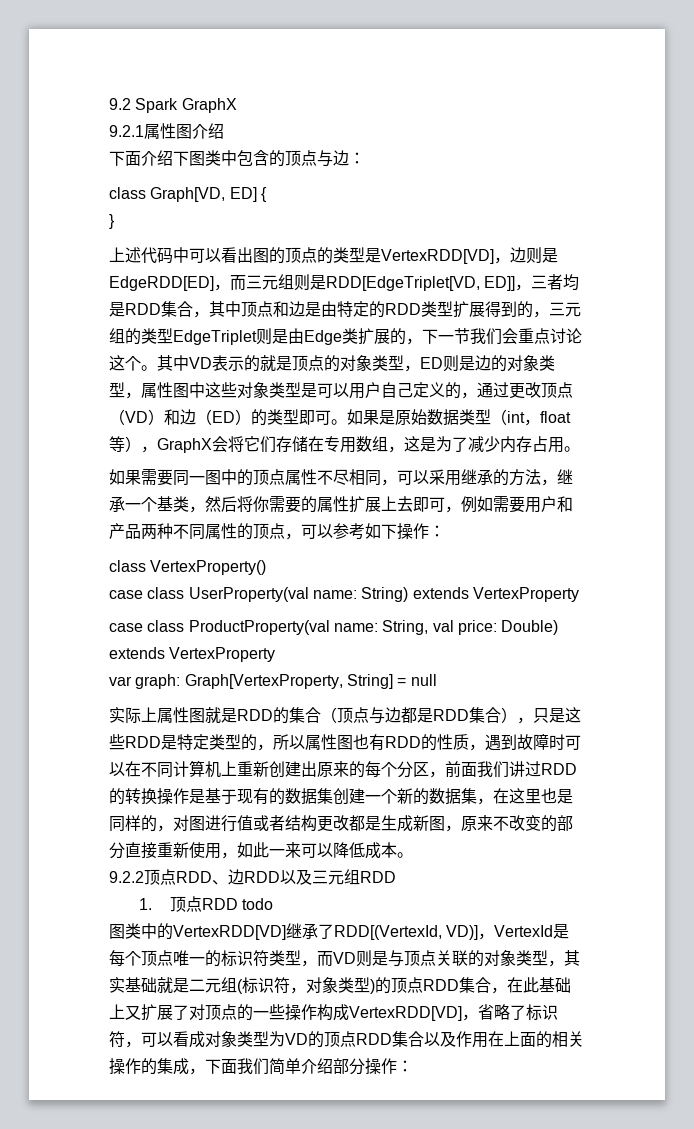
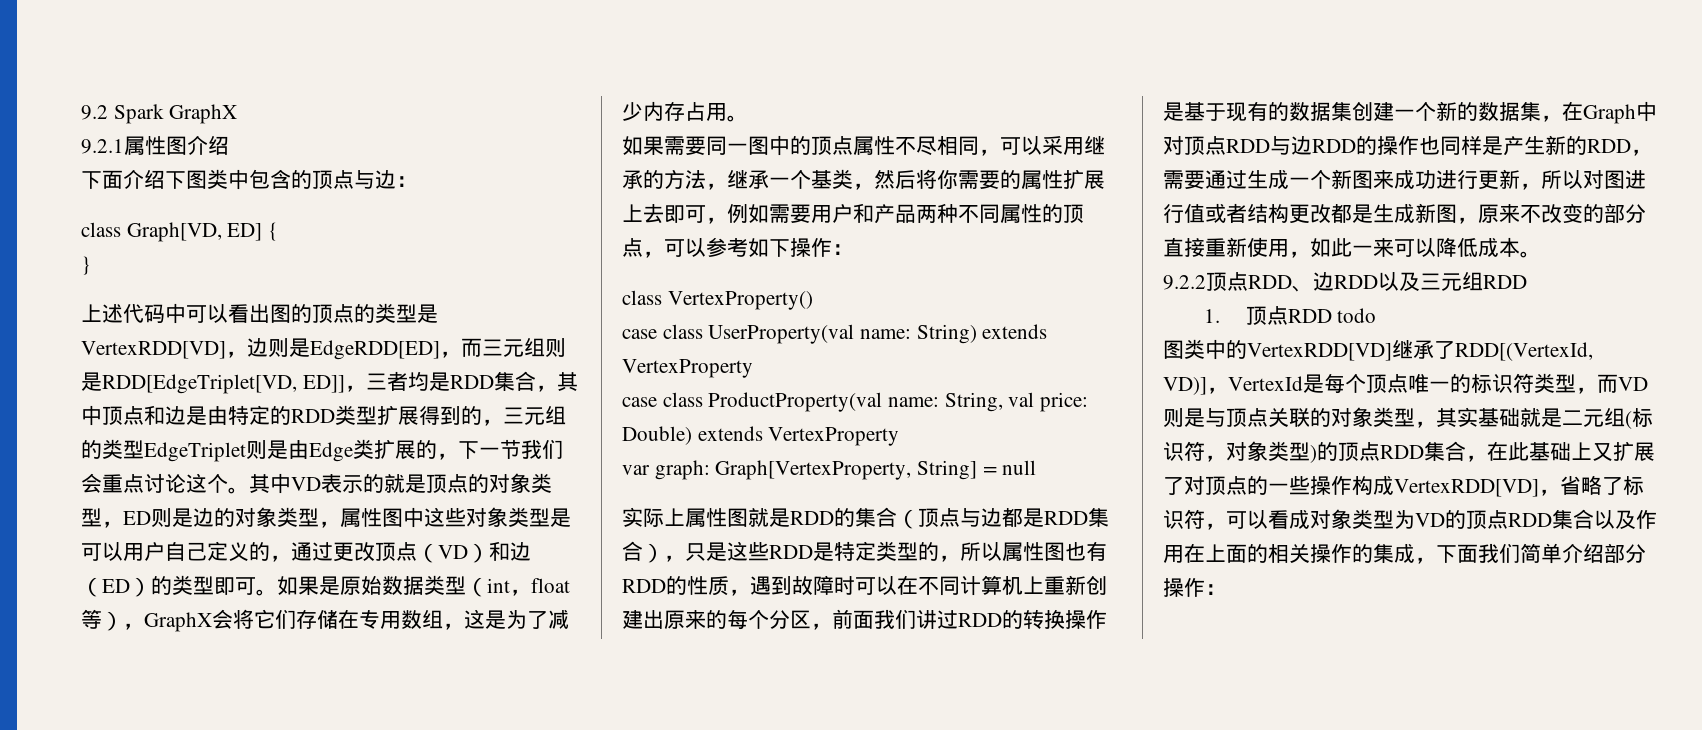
- 实际上属性图就是RDD的集合（顶点与边都是RDD集合），只是这些RDD是特定类型的，所以属性图也有RDD的性质，遇到故障时可以在不同计算机上重新创建出原来的每个分区，前面我们讲过RDD的转换操作是基于现有的数据集创建一个新的数据集，在这里也是同样的，对图进行值或者结构更改都是生成新图，原来不改变的部分直接重新使用，如此一来可以降低成本。
+ 实际上属性图就是RDD的集合（顶点与边都是RDD集合），只是这些RDD是特定类型的，所以属性图也有RDD的性质，遇到故障时可以在不同计算机上重新创建出原来的每个分区，前面我们讲过RDD的转换操作是基于现有的数据集创建一个新的数据集，在Graph中对顶点RDD与边RDD的操作也同样是产生新的RDD，需要通过生成一个新图来成功进行更新，所以对图进行值或者结构更改都是生成新图，原来不改变的部分直接重新使用，如此一来可以降低成本。

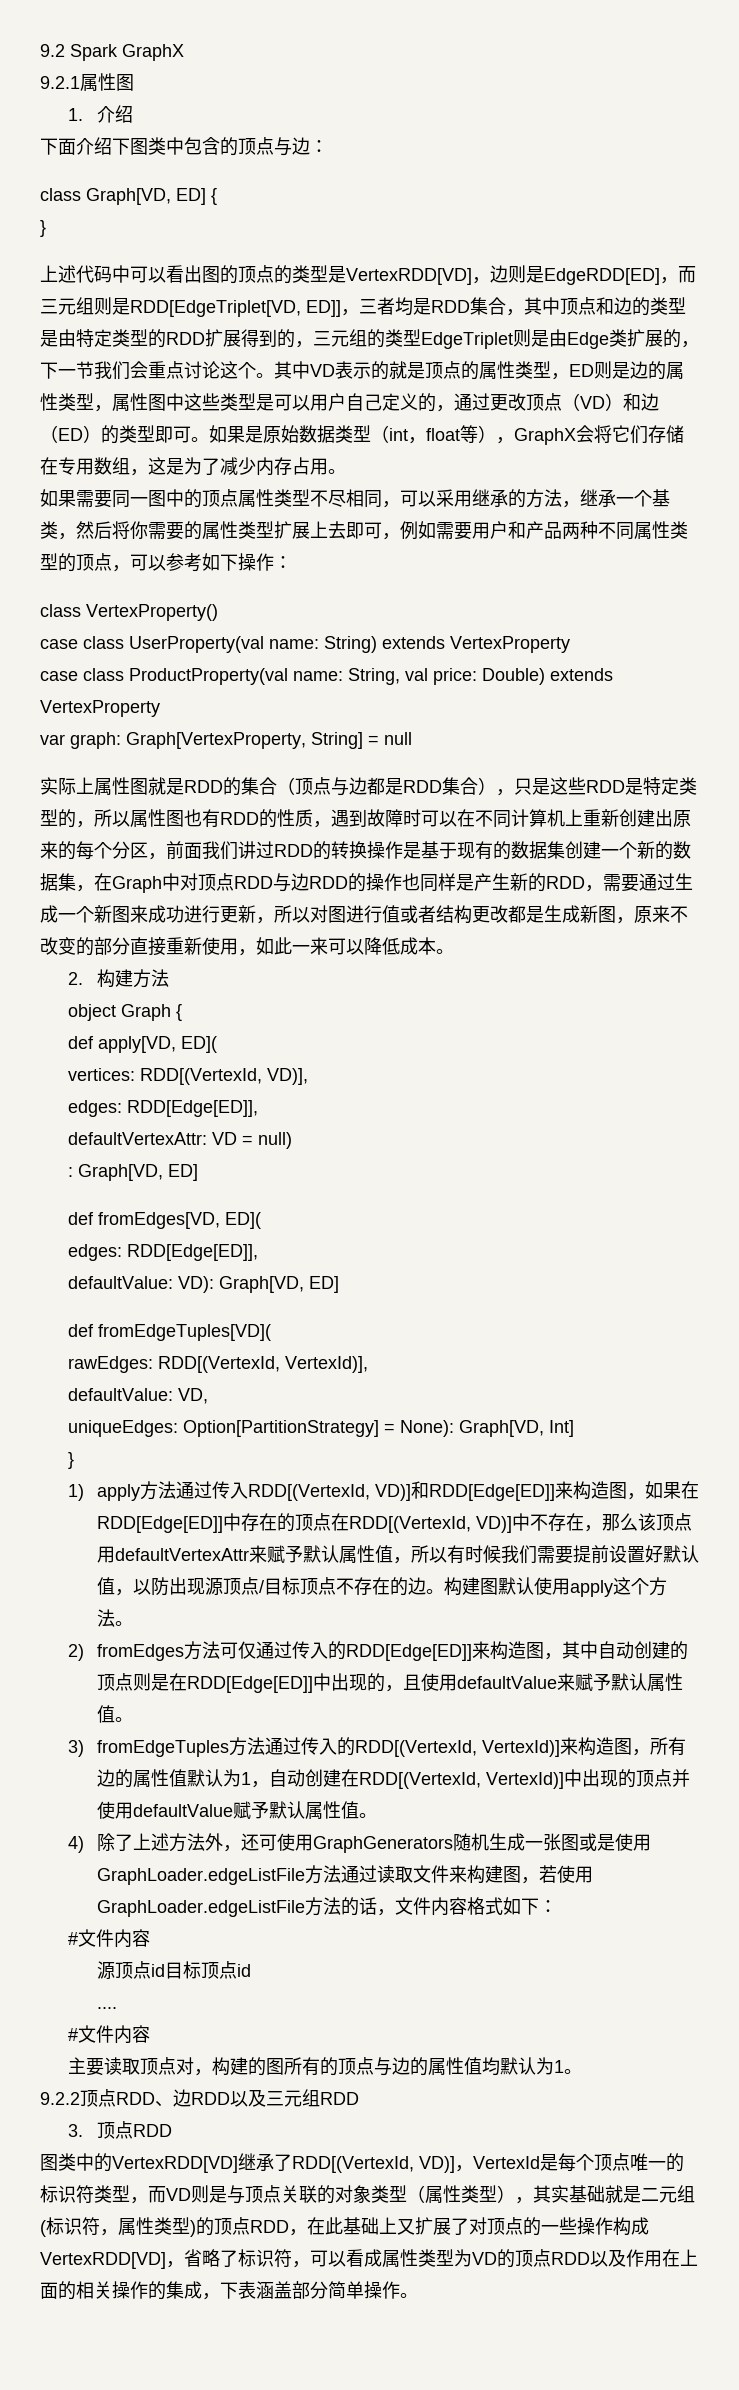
- 9.2.1属性图介绍
+ 9.2.1属性图
+ 1.介绍
- 上述代码中可以看出图的顶点的类型是VertexRDD[VD]，边则是EdgeRDD[ED]，而三元组则是RDD[EdgeTriplet[VD, ED]]，三者均是RDD集合，其中顶点和边是由特定的RDD类型扩展得到的，三元组的类型EdgeTriplet则是由Edge类扩展的，下一节我们会重点讨论这个。
+ 上述代码中可以看出图的顶点的类型是VertexRDD[VD]，边则是EdgeRDD[ED]，而三元组则是RDD[EdgeTriplet[VD, ED]]，三者均是RDD集合，其中顶点和边的类型是由特定类型的RDD扩展得到的，三元组的类型EdgeTriplet则是由Edge类扩展的，下一节我们会重点讨论这个。
- 其中VD表示的就是顶点的对象类型，ED则是边的对象类型，属性图中这些对象类型是可以用户自己定义的，通过更改顶点（VD）和边（ED）的类型即可。
+ 其中VD表示的就是顶点的属性类型，ED则是边的属性类型，属性图中这些类型是可以用户自己定义的，通过更改顶点（VD）和边（ED）的类型即可。
- 如果需要同一图中的顶点属性不尽相同，可以采用继承的方法，继承一个基类，然后将你需要的属性扩展上去即可，例如需要用户和产品两种不同属性的顶点，可以参考如下操作：
+ 如果需要同一图中的顶点属性类型不尽相同，可以采用继承的方法，继承一个基类，然后将你需要的属性类型扩展上去即可，例如需要用户和产品两种不同属性类型的顶点，可以参考如下操作：
+ 2.构建方法
+ object Graph {
+ def apply[VD, ED](
+ vertices: RDD[(VertexId, VD)],
+ edges: RDD[Edge[ED]],
+ defaultVertexAttr: VD = null)
+ : Graph[VD, ED]
+ def fromEdges[VD, ED](
+ edges: RDD[Edge[ED]],
+ defaultValue: VD): Graph[VD, ED]
+ def fromEdgeTuples[VD](
+ rawEdges: RDD[(VertexId, VertexId)],
+ defaultValue: VD,
+ uniqueEdges: Option[PartitionStrategy] = None): Graph[VD, Int]
+ }
+ 1) apply方法通过传入RDD[(VertexId, VD)]和RDD[Edge[ED]]来构造图，如果在RDD[Edge[ED]]中存在的顶点在RDD[(VertexId, VD)]中不存在，那么该顶点用defaultVertexAttr来赋予默认属性值，所以有时候我们需要提前设置好默认值，以防出现源顶点/目标顶点不存在的边。构建图默认使用apply这个方法。
+ 2) fromEdges方法可仅通过传入的RDD[Edge[ED]]来构造图，其中自动创建的顶点则是在RDD[Edge[ED]]中出现的，且使用defaultValue来赋予默认属性值。
+ 3) fromEdgeTuples方法通过传入的RDD[(VertexId, VertexId)]来构造图，所有边的属性值默认为1，自动创建在RDD[(VertexId, VertexId)]中出现的顶点并使用defaultValue赋予默认属性值。
+ 4)除了上述方法外，还可使用GraphGenerators随机生成一张图或是使用GraphLoader.edgeListFile方法通过读取文件来构建图，若使用GraphLoader.edgeListFile方法的话，文件内容格式如下：
+ #文件内容
+ 源顶点id目标顶点id
+ ....
+ #文件内容
+ 主要读取顶点对，构建的图所有的顶点与边的属性值均默认为1。
- 1.顶点RDD todo
+ 3.顶点RDD
- 图类中的VertexRDD[VD]继承了RDD[(VertexId, VD)]，VertexId是每个顶点唯一的标识符类型，而VD则是与顶点关联的对象类型，其实基础就是二元组(标识符，对象类型)的顶点RDD集合，在此基础上又扩展了对顶点的一些操作构成VertexRDD[VD]，省略了标识符，可以看成对象类型为VD的顶点RDD集合以及作用在上面的相关操作的集成，下面我们简单介绍部分操作：
+ 图类中的VertexRDD[VD]继承了RDD[(VertexId, VD)]，VertexId是每个顶点唯一的标识符类型，而VD则是与顶点关联的对象类型（属性类型），其实基础就是二元组(标识符，属性类型)的顶点RDD，在此基础上又扩展了对顶点的一些操作构成VertexRDD[VD]，省略了标识符，可以看成属性类型为VD的顶点RDD以及作用在上面的相关操作的集成，下表涵盖部分简单操作。

